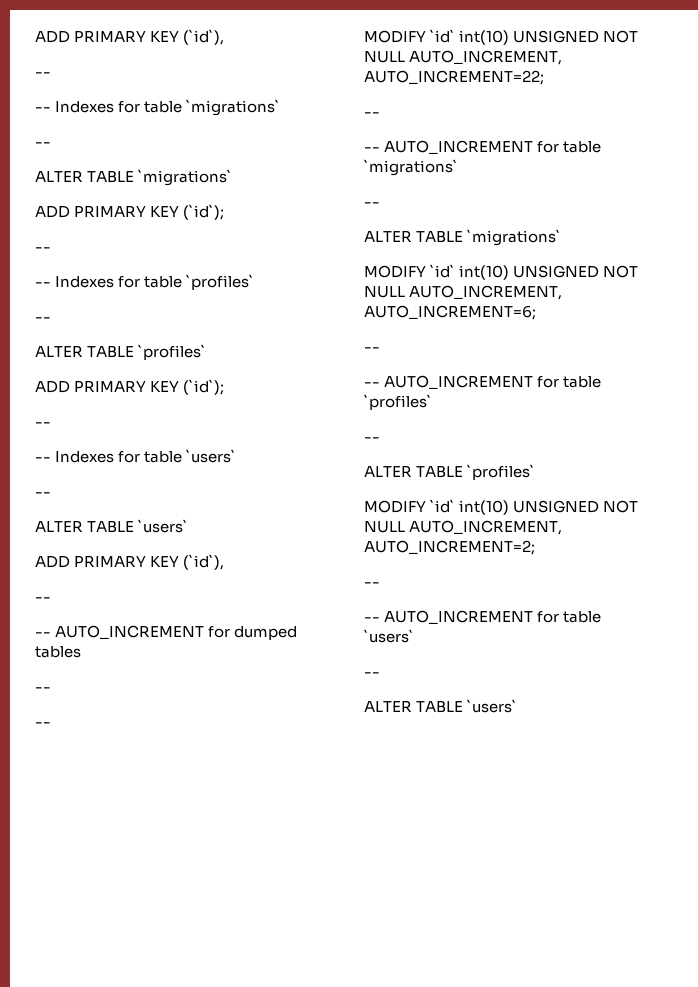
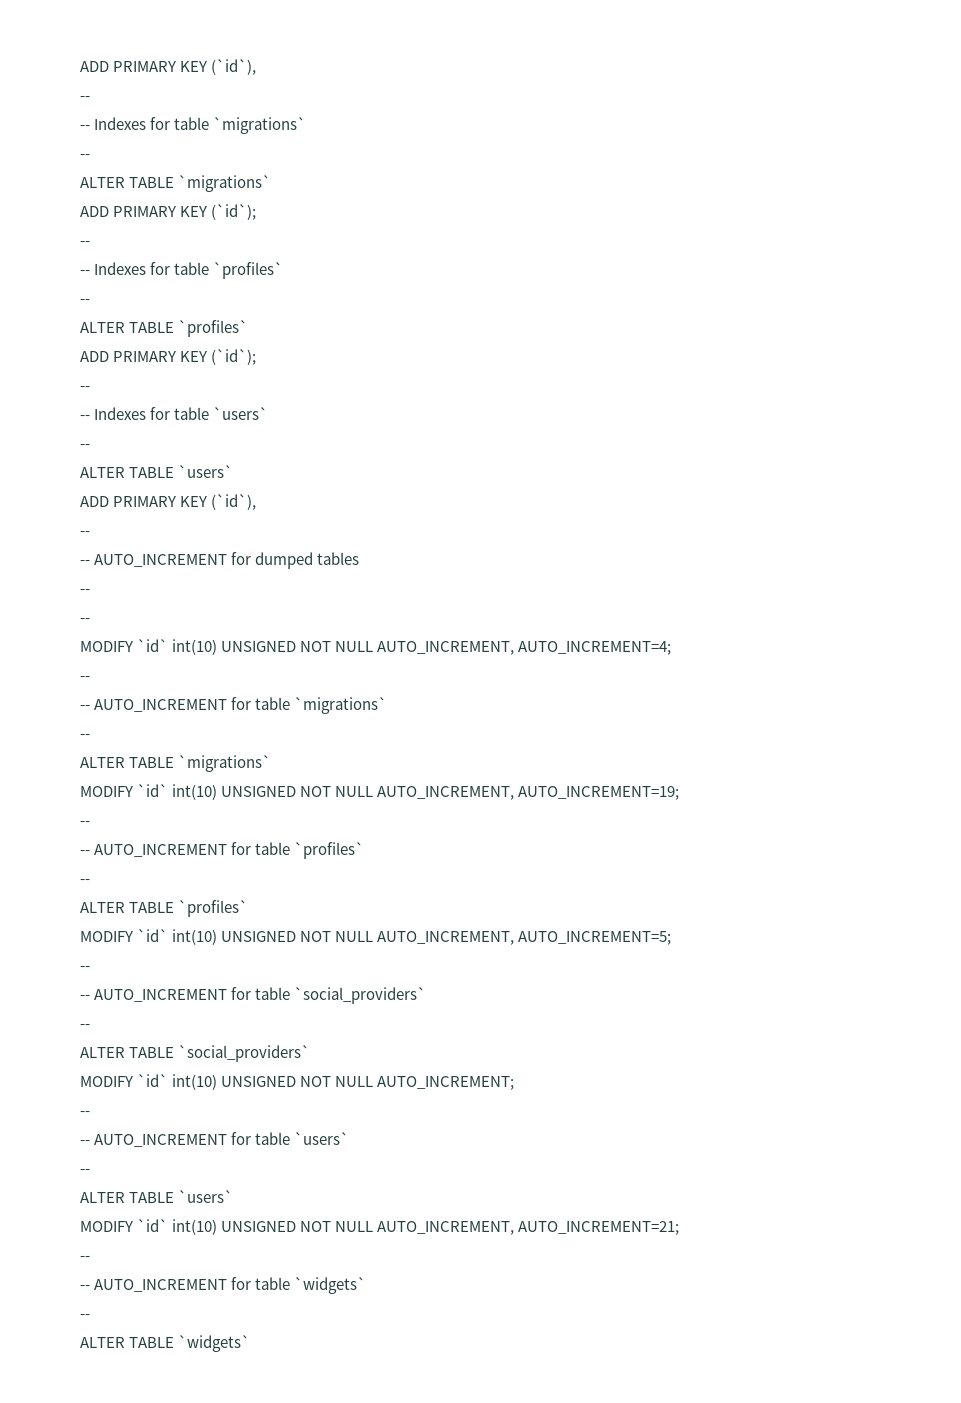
- MODIFY `id` int(10) UNSIGNED NOT NULL AUTO_INCREMENT, AUTO_INCREMENT=22;
+ MODIFY `id` int(10) UNSIGNED NOT NULL AUTO_INCREMENT, AUTO_INCREMENT=4;
- MODIFY `id` int(10) UNSIGNED NOT NULL AUTO_INCREMENT, AUTO_INCREMENT=6;
+ MODIFY `id` int(10) UNSIGNED NOT NULL AUTO_INCREMENT, AUTO_INCREMENT=19;
- MODIFY `id` int(10) UNSIGNED NOT NULL AUTO_INCREMENT, AUTO_INCREMENT=2;
+ MODIFY `id` int(10) UNSIGNED NOT NULL AUTO_INCREMENT, AUTO_INCREMENT=5;
+ --
+ -- AUTO_INCREMENT for table `social_providers`
+ --
+ ALTER TABLE `social_providers`
+ MODIFY `id` int(10) UNSIGNED NOT NULL AUTO_INCREMENT;
+ MODIFY `id` int(10) UNSIGNED NOT NULL AUTO_INCREMENT, AUTO_INCREMENT=21;
+ --
+ -- AUTO_INCREMENT for table `widgets`
+ --
+ ALTER TABLE `widgets`

